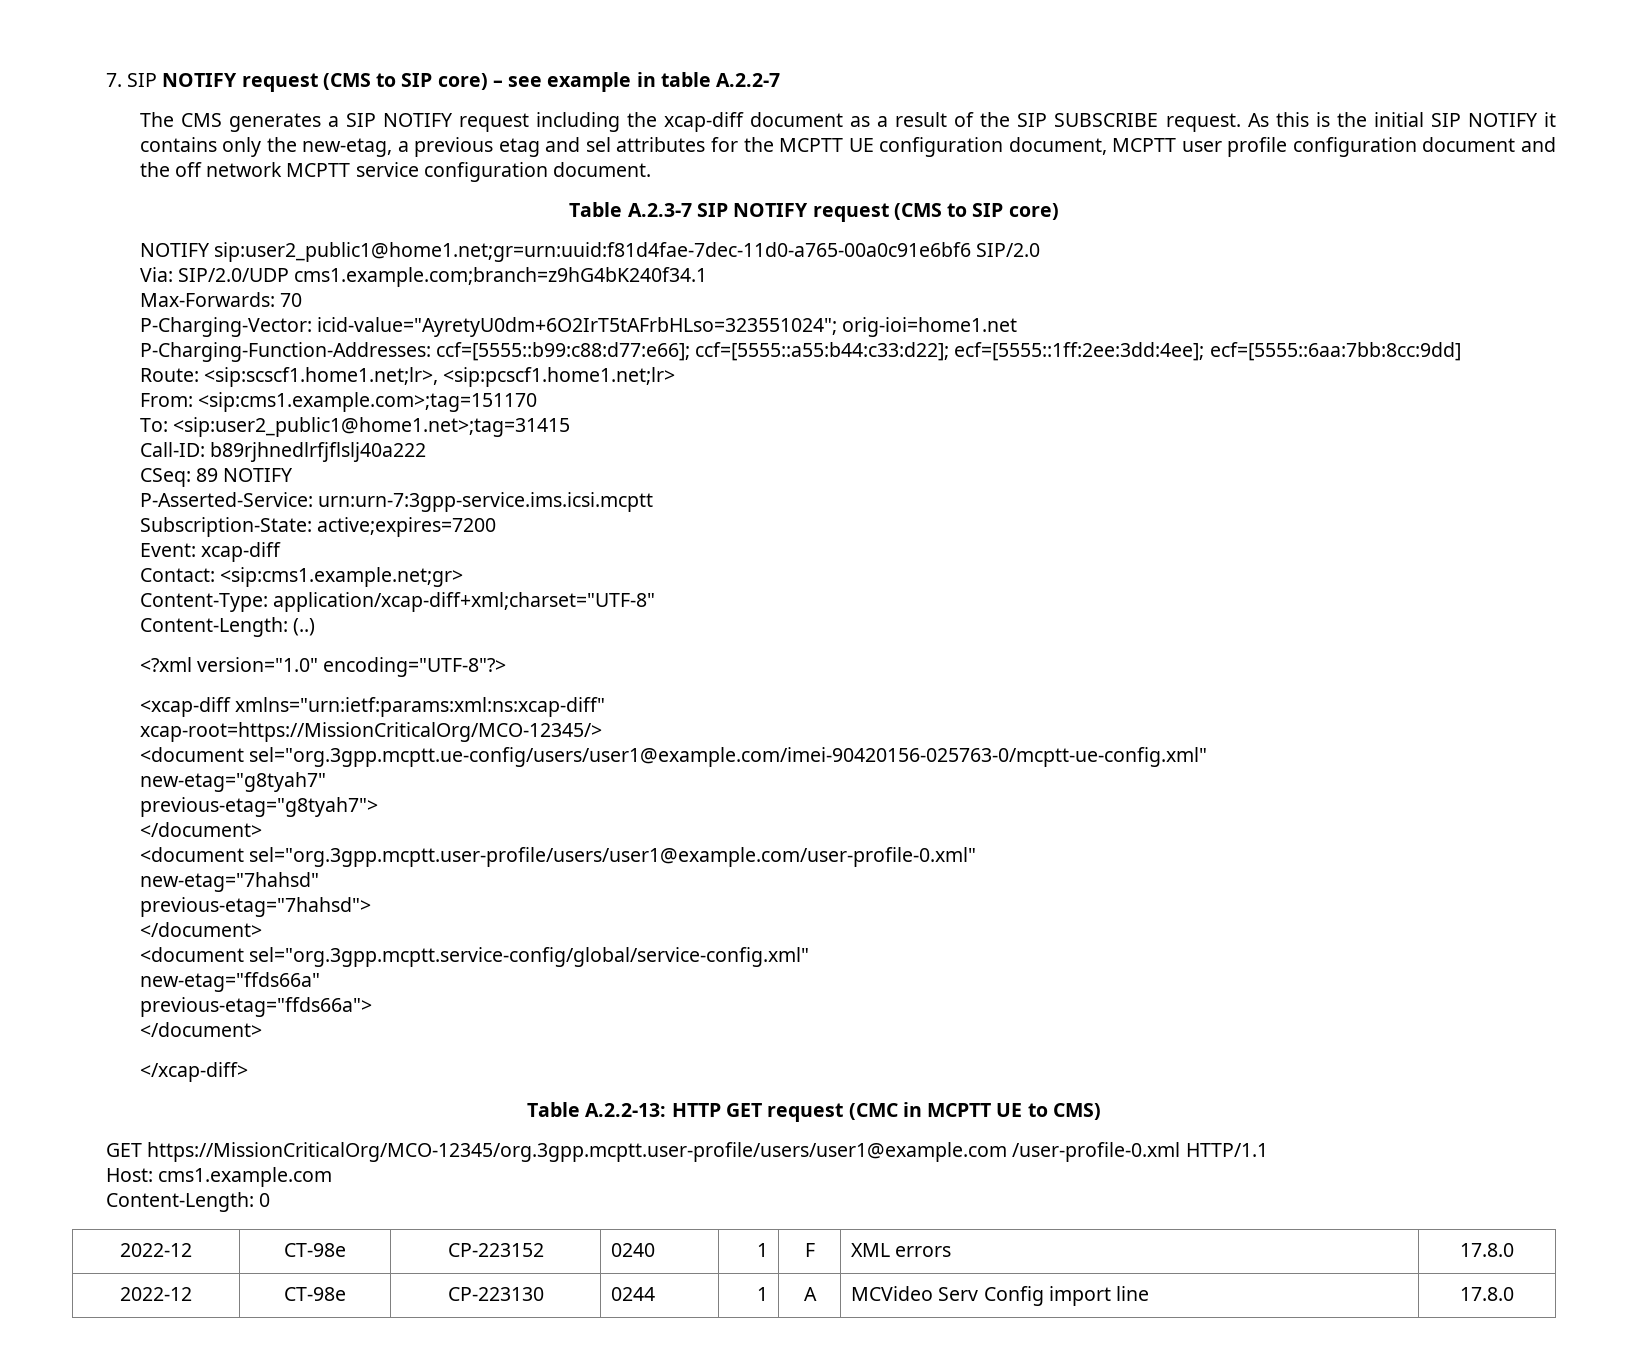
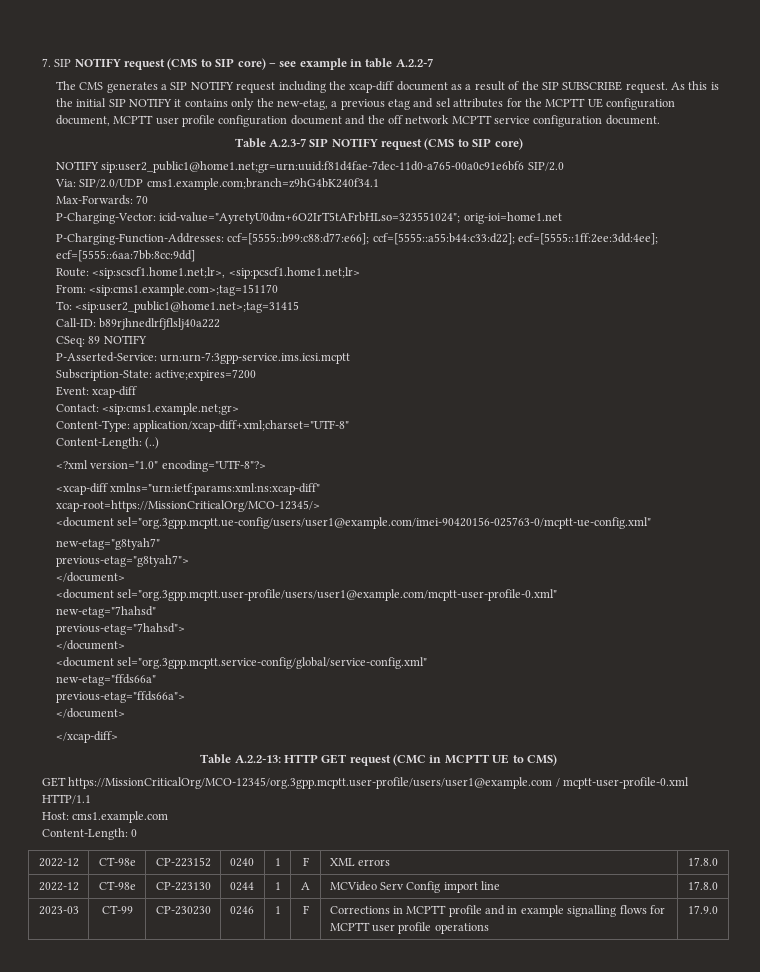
- <document sel="org.3gpp.mcptt.user-profile/users/user1@example.com/user-profile-0.xml"
+ <document sel="org.3gpp.mcptt.user-profile/users/user1@example.com/mcptt-user-profile-0.xml"
- GET https://MissionCriticalOrg/MCO-12345/org.3gpp.mcptt.user-profile/users/user1@example.com /user-profile-0.xml HTTP/1.1
+ GET https://MissionCriticalOrg/MCO-12345/org.3gpp.mcptt.user-profile/users/user1@example.com / mcptt-user-profile-0.xml HTTP/1.1
+ 2023-03 | CT-99 | CP-230230 | 0246 | 1 | F | Corrections in MCPTT profile and in example signalling flows for MCPTT user profile operations | 17.9.0

